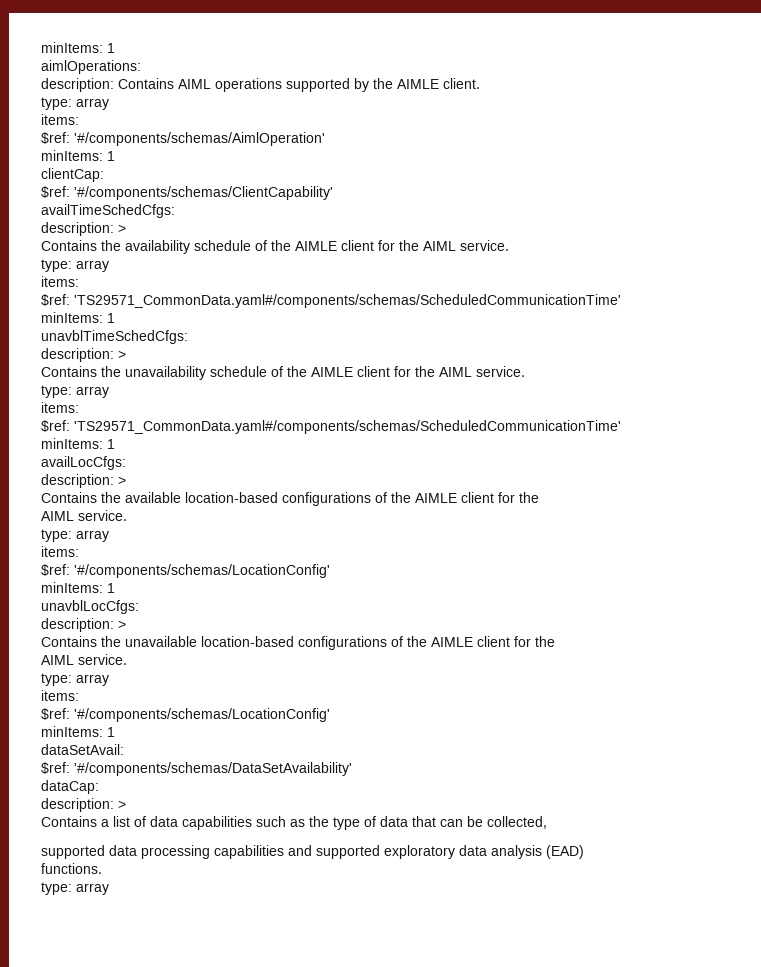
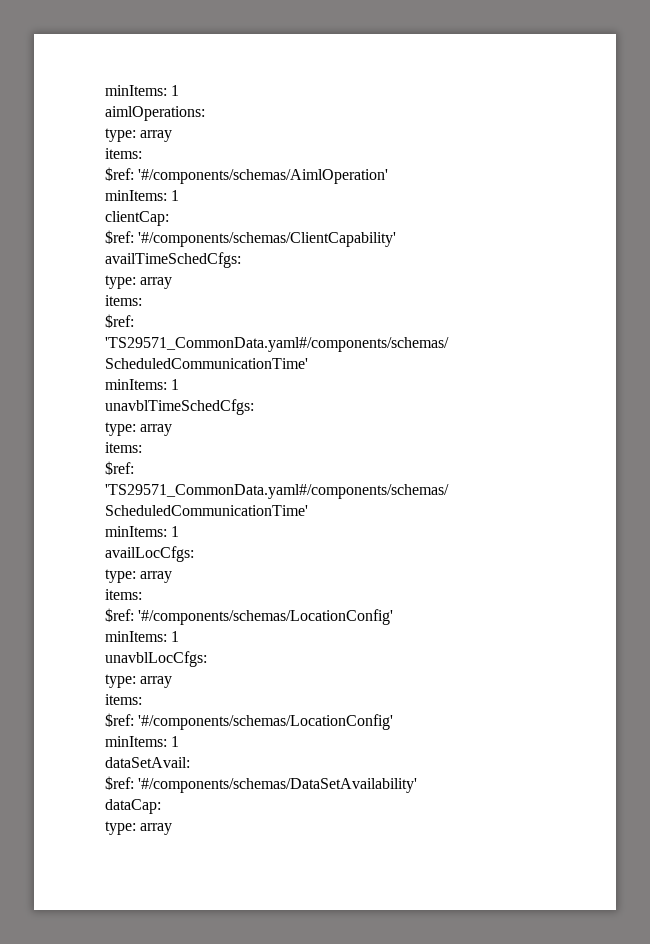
- description: Contains AIML operations supported by the AIMLE client.
  availTimeSchedCfgs:
- description: >
- Contains the availability schedule of the AIMLE client for the AIML service.
  unavblTimeSchedCfgs:
- description: >
- Contains the unavailability schedule of the AIMLE client for the AIML service.
  availLocCfgs:
- description: >
- Contains the available location-based configurations of the AIMLE client for the
- AIML service.
  unavblLocCfgs:
- description: >
- Contains the unavailable location-based configurations of the AIMLE client for the
- AIML service.
  dataCap:
- description: >
- Contains a list of data capabilities such as the type of data that can be collected,
- supported data processing capabilities and supported exploratory data analysis (EAD)
- functions.

